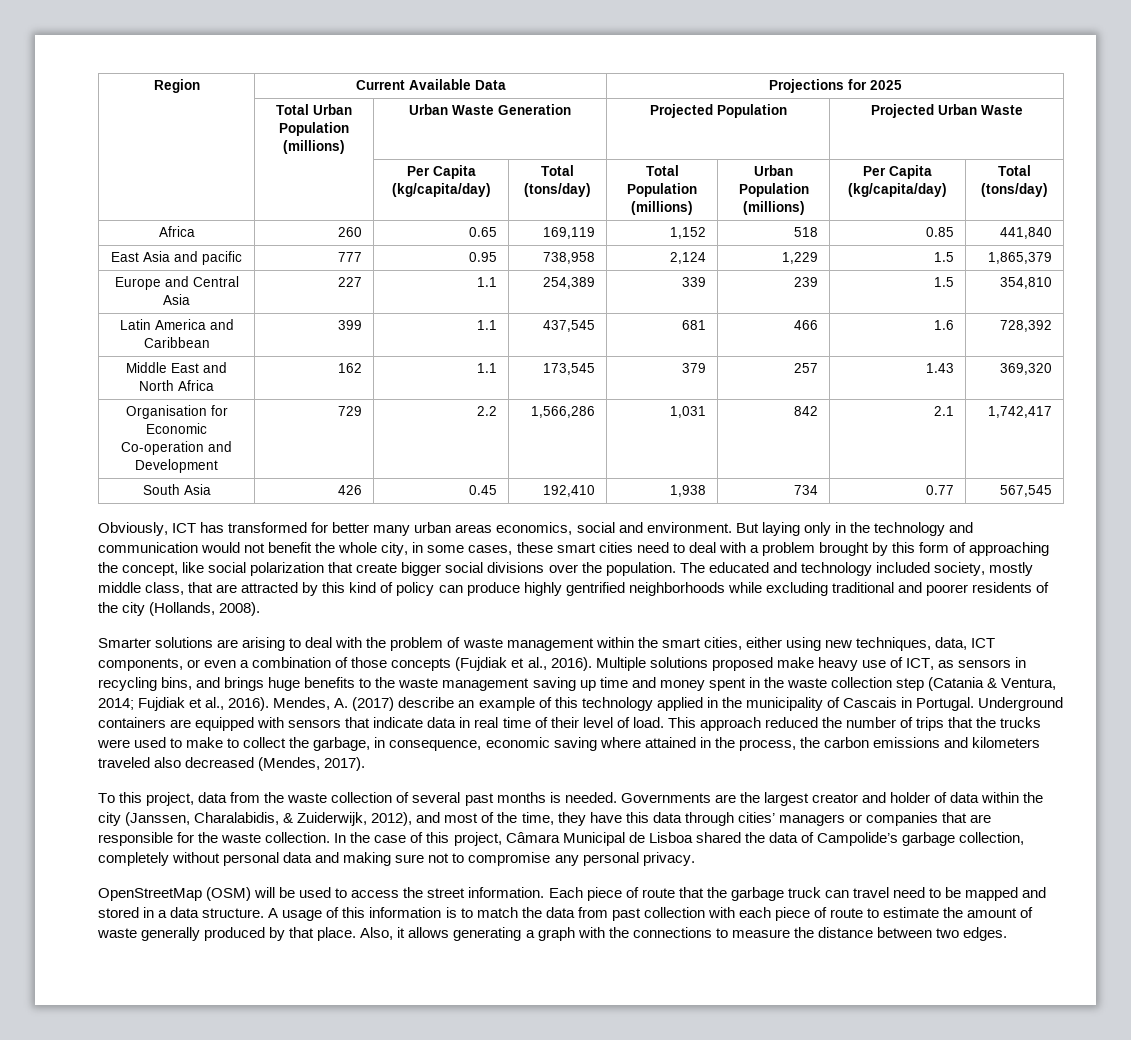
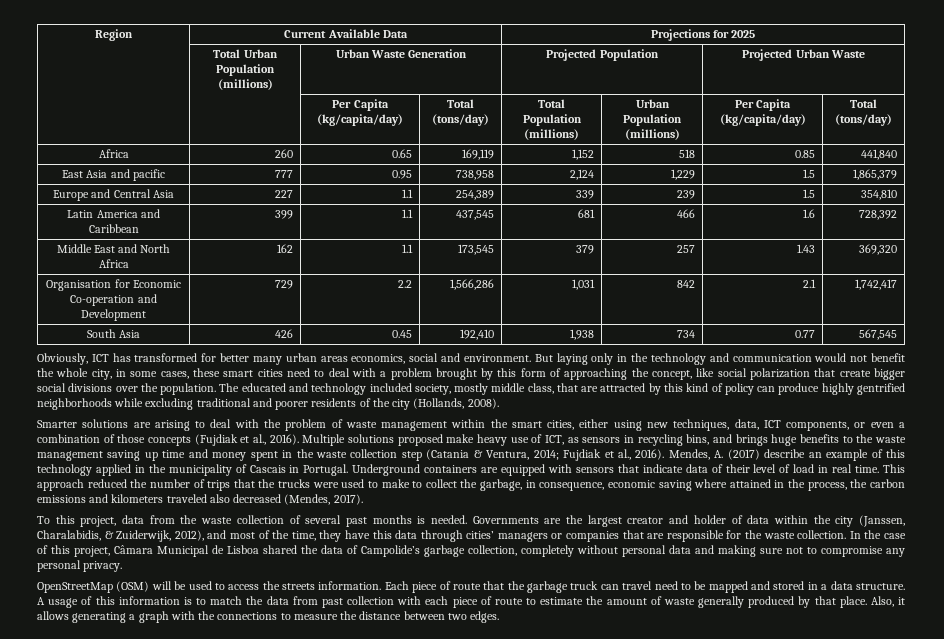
- Underground containers are equipped with sensors that indicate data in real time of their level of load.
+ Underground containers are equipped with sensors that indicate data of their level of load in real time.
- OpenStreetMap (OSM) will be used to access the street information.
+ OpenStreetMap (OSM) will be used to access the streets information.

